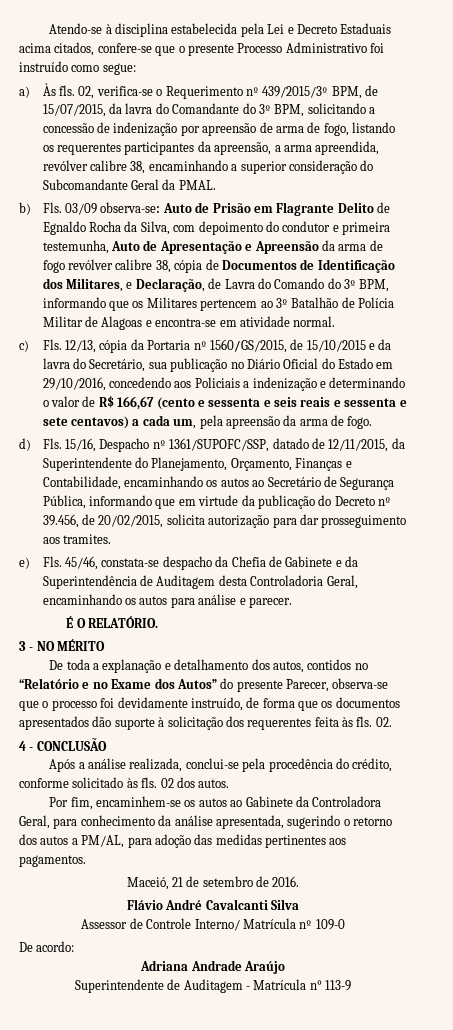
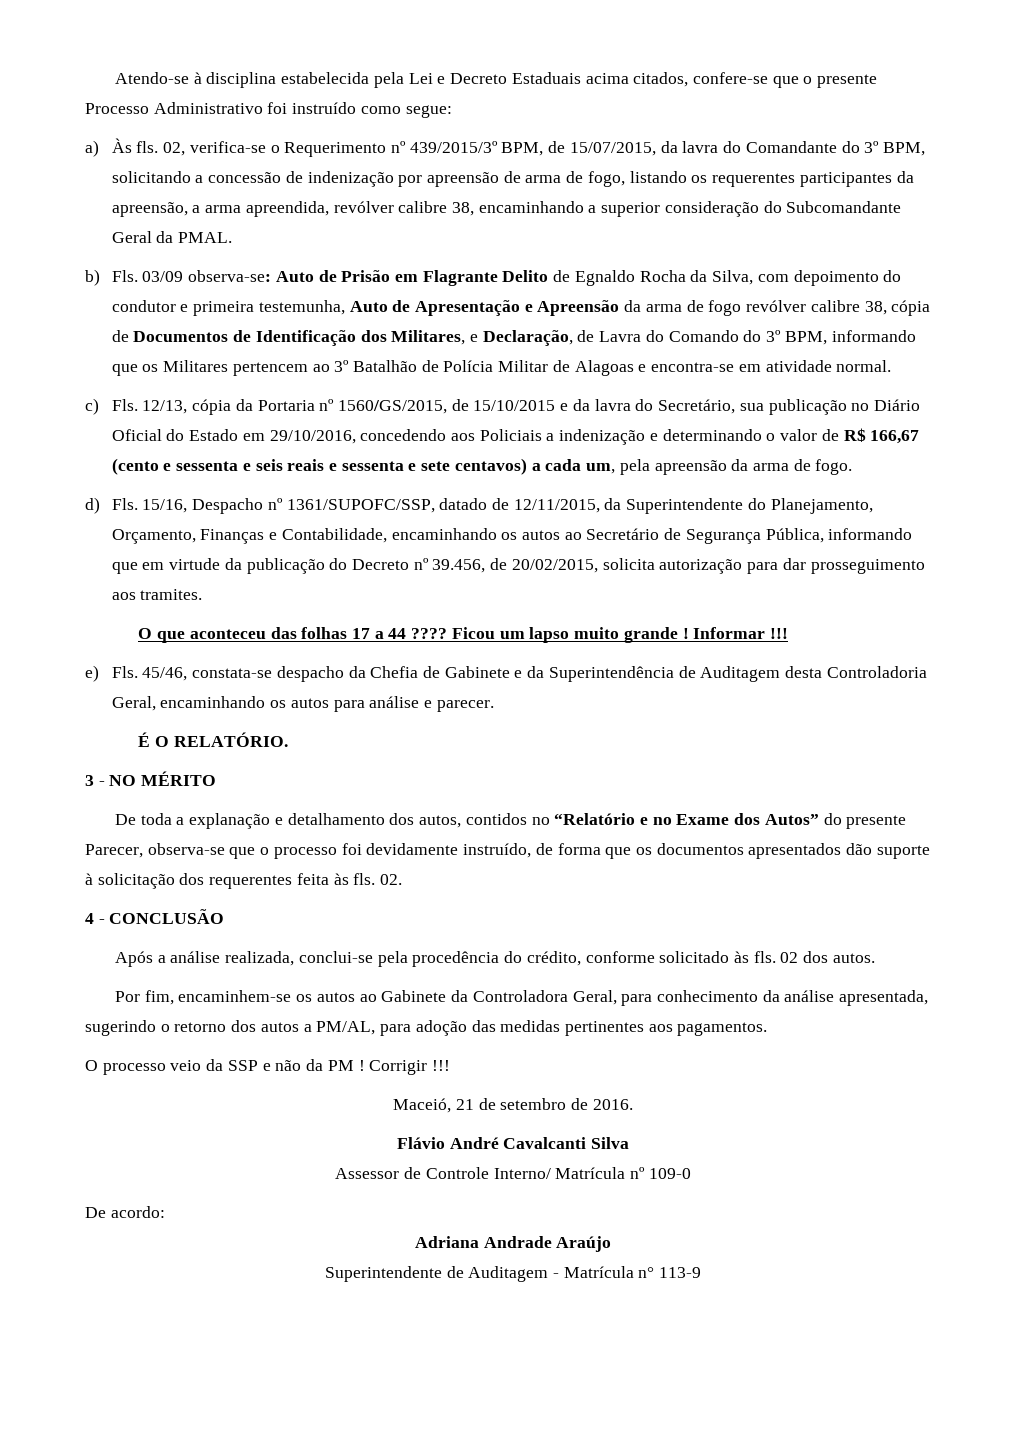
+ O que aconteceu das folhas 17 a 44 ???? Ficou um lapso muito grande ! Informar !!!
+ O processo veio da SSP e não da PM ! Corrigir !!!

